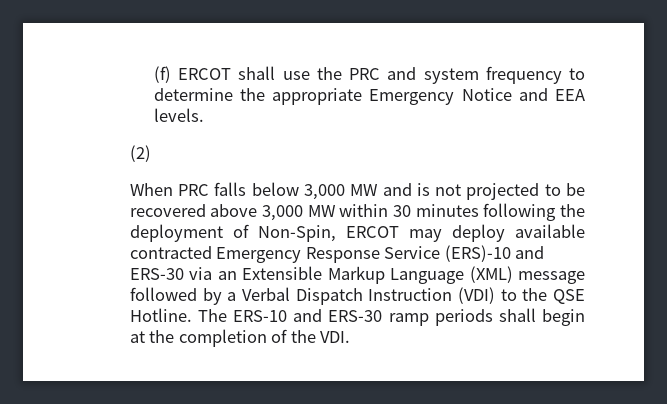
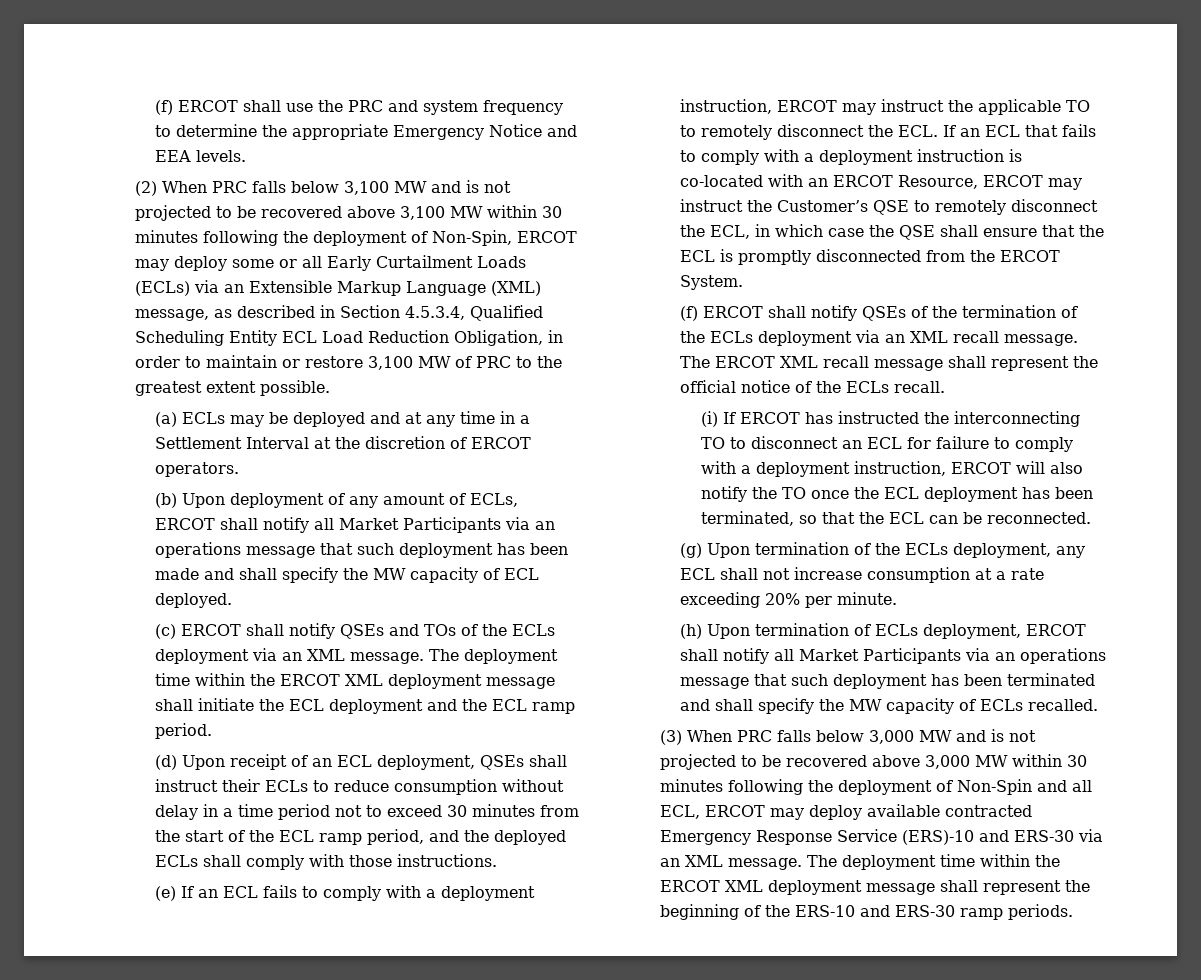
- (2)
- When PRC falls below 3,000 MW and is not projected to be recovered above 3,000 MW within 30 minutes following the deployment of Non-Spin, ERCOT may deploy available contracted Emergency Response Service (ERS)-10 and ERS-30 via an Extensible Markup Language (XML) message followed by a Verbal Dispatch Instruction (VDI) to the QSE Hotline. The ERS-10 and ERS-30 ramp periods shall begin at the completion of the VDI.
+ (2) When PRC falls below 3,100 MW and is not projected to be recovered above 3,100 MW within 30 minutes following the deployment of Non-Spin, ERCOT may deploy some or all Early Curtailment Loads (ECLs) via an Extensible Markup Language (XML) message, as described in Section 4.5.3.4, Qualified Scheduling Entity ECL Load Reduction Obligation, in order to maintain or restore 3,100 MW of PRC to the greatest extent possible.
+ (a) ECLs may be deployed and at any time in a Settlement Interval at the discretion of ERCOT operators.
+ (b) Upon deployment of any amount of ECLs, ERCOT shall notify all Market Participants via an operations message that such deployment has been made and shall specify the MW capacity of ECL deployed.
+ (c) ERCOT shall notify QSEs and TOs of the ECLs deployment via an XML message. The deployment time within the ERCOT XML deployment message shall initiate the ECL deployment and the ECL ramp period.
+ (d) Upon receipt of an ECL deployment, QSEs shall instruct their ECLs to reduce consumption without delay in a time period not to exceed 30 minutes from the start of the ECL ramp period, and the deployed ECLs shall comply with those instructions.
+ (e) If an ECL fails to comply with a deployment instruction, ERCOT may instruct the applicable TO to remotely disconnect the ECL. If an ECL that fails to comply with a deployment instruction is co-located with an ERCOT Resource, ERCOT may instruct the Customer’s QSE to remotely disconnect the ECL, in which case the QSE shall ensure that the ECL is promptly disconnected from the ERCOT System.
+ (f) ERCOT shall notify QSEs of the termination of the ECLs deployment via an XML recall message. The ERCOT XML recall message shall represent the official notice of the ECLs recall.
+ (i) If ERCOT has instructed the interconnecting TO to disconnect an ECL for failure to comply with a deployment instruction, ERCOT will also notify the TO once the ECL deployment has been terminated, so that the ECL can be reconnected.
+ (g) Upon termination of the ECLs deployment, any ECL shall not increase consumption at a rate exceeding 20% per minute.
+ (h) Upon termination of ECLs deployment, ERCOT shall notify all Market Participants via an operations message that such deployment has been terminated and shall specify the MW capacity of ECLs recalled.
+ (3) When PRC falls below 3,000 MW and is not projected to be recovered above 3,000 MW within 30 minutes following the deployment of Non-Spin and all ECL, ERCOT may deploy available contracted Emergency Response Service (ERS)-10 and ERS-30 via an XML message. The deployment time within the ERCOT XML deployment message shall represent the beginning of the ERS-10 and ERS-30 ramp periods.

